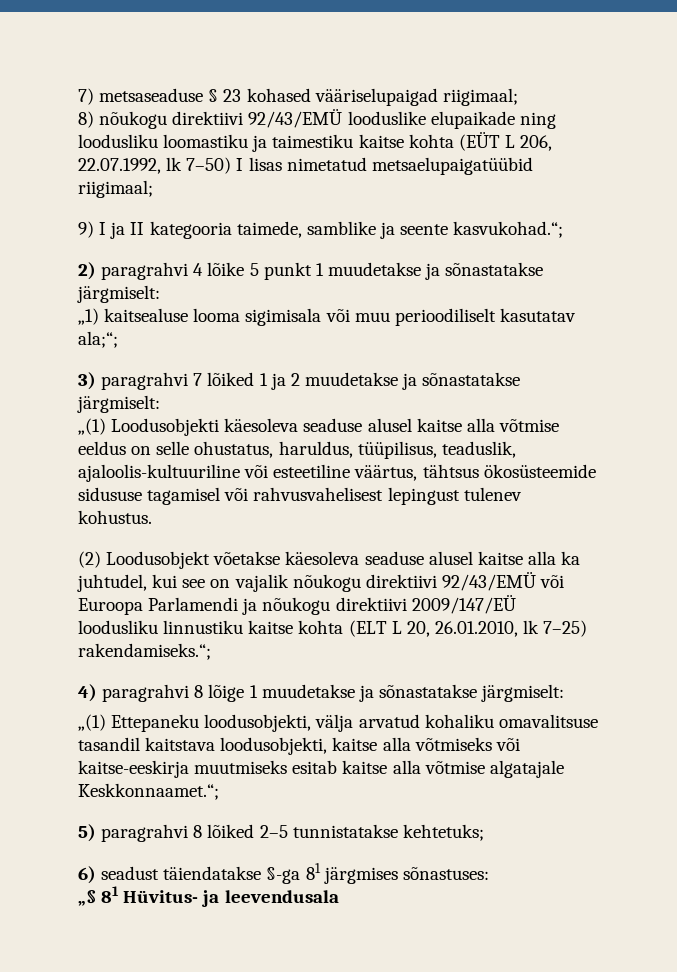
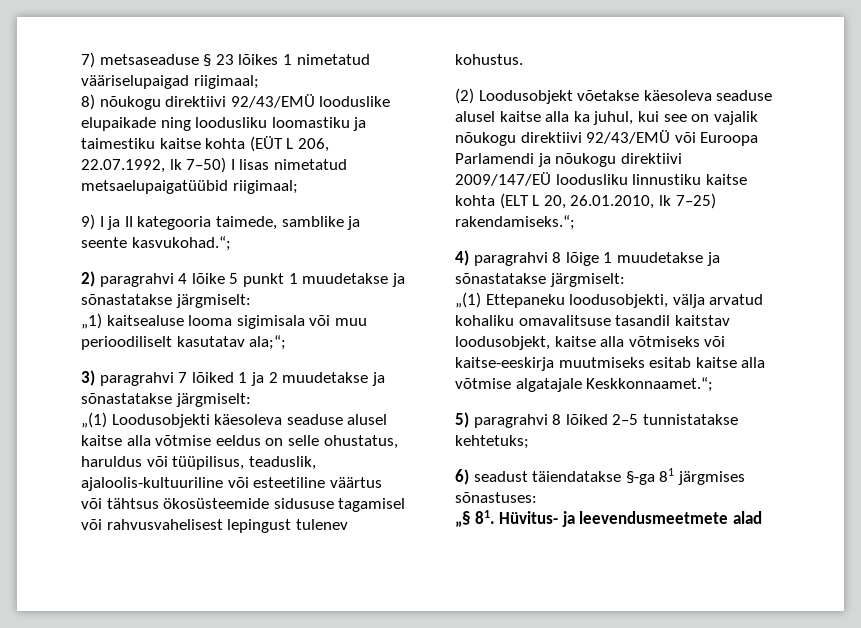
- 7) metsaseaduse § 23 kohased vääriselupaigad riigimaal;
+ 7) metsaseaduse § 23 lõikes 1 nimetatud vääriselupaigad riigimaal;
- „(1) Loodusobjekti käesoleva seaduse alusel kaitse alla võtmise eeldus on selle ohustatus, haruldus, tüüpilisus, teaduslik, ajaloolis-kultuuriline või esteetiline väärtus, tähtsus ökosüsteemide sidususe tagamisel või rahvusvahelisest lepingust tulenev kohustus.
+ „(1) Loodusobjekti käesoleva seaduse alusel kaitse alla võtmise eeldus on selle ohustatus, haruldus või tüüpilisus, teaduslik, ajaloolis-kultuuriline või esteetiline väärtus või tähtsus ökosüsteemide sidususe tagamisel või rahvusvahelisest lepingust tulenev kohustus.
- (2) Loodusobjekt võetakse käesoleva seaduse alusel kaitse alla ka juhtudel, kui see on vajalik nõukogu direktiivi 92/43/EMÜ või Euroopa Parlamendi ja nõukogu direktiivi 2009/147/EÜ loodusliku linnustiku kaitse kohta (ELT L 20, 26.01.2010, lk 7–25) rakendamiseks.“;
+ (2) Loodusobjekt võetakse käesoleva seaduse alusel kaitse alla ka juhul, kui see on vajalik nõukogu direktiivi 92/43/EMÜ või Euroopa Parlamendi ja nõukogu direktiivi 2009/147/EÜ loodusliku linnustiku kaitse kohta (ELT L 20, 26.01.2010, lk 7–25) rakendamiseks.“;
- „(1) Ettepaneku loodusobjekti, välja arvatud kohaliku omavalitsuse tasandil kaitstava loodusobjekti, kaitse alla võtmiseks või kaitse-eeskirja muutmiseks esitab kaitse alla võtmise algatajale Keskkonnaamet.“;
+ „(1) Ettepaneku loodusobjekti, välja arvatud kohaliku omavalitsuse tasandil kaitstav loodusobjekt, kaitse alla võtmiseks või kaitse-eeskirja muutmiseks esitab kaitse alla võtmise algatajale Keskkonnaamet.“;
- „§ 81 Hüvitus- ja leevendusala
+ „§ 81. Hüvitus- ja leevendusmeetmete alad

